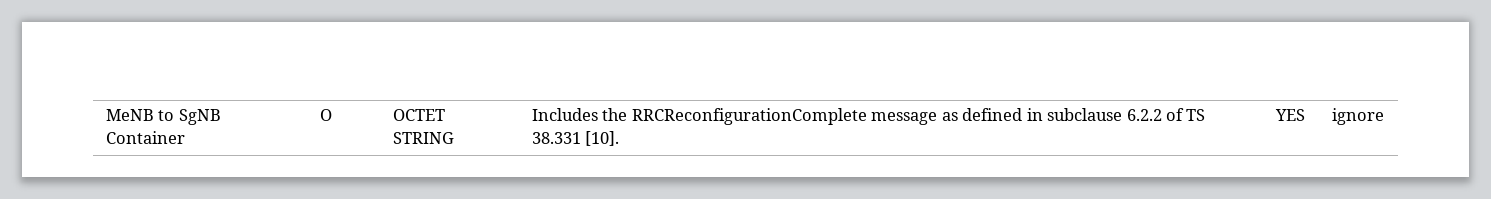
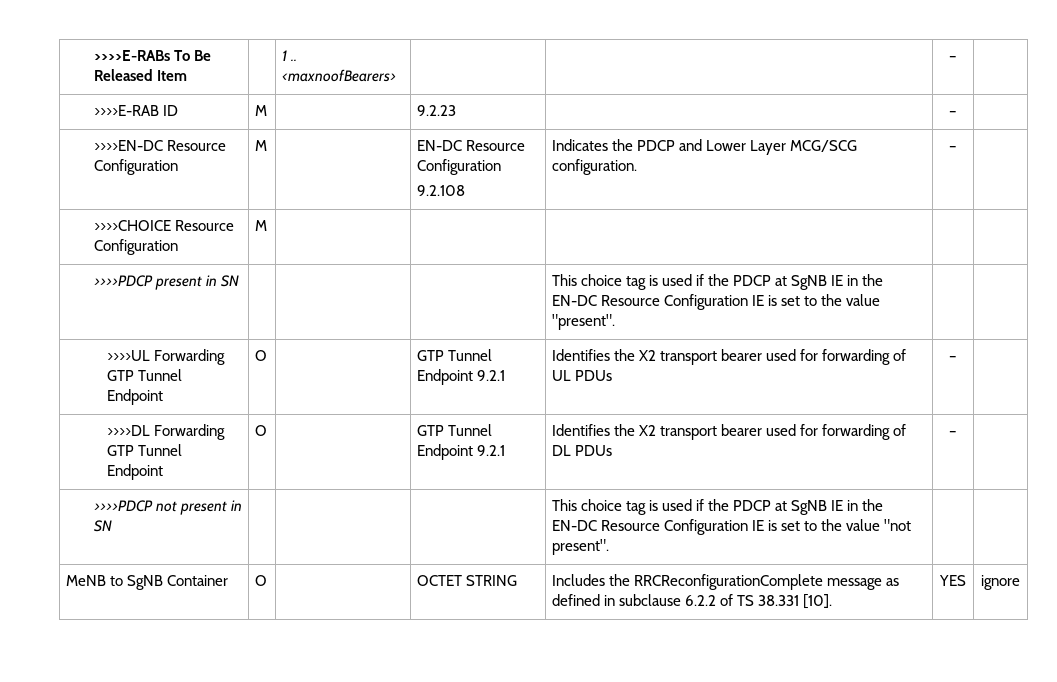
+ >>>>E-RABs To Be Released Item | | 1 .. <maxnoofBearers> | | | – |
+ >>>>E-RAB ID | M | | 9.2.23 | | – |
+ >>>>EN-DC Resource Configuration | M | | EN-DC Resource Configuration
+ 9.2.108 | Indicates the PDCP and Lower Layer MCG/SCG configuration. | – |
+ >>>>CHOICE Resource Configuration | M | | | | |
+ >>>>PDCP present in SN | | | | This choice tag is used if the PDCP at SgNB IE in the EN-DC Resource Configuration IE is set to the value "present". | |
+ >>>>UL Forwarding GTP Tunnel Endpoint | O | | GTP Tunnel Endpoint 9.2.1 | Identifies the X2 transport bearer used for forwarding of UL PDUs | – |
+ >>>>DL Forwarding GTP Tunnel Endpoint | O | | GTP Tunnel Endpoint 9.2.1 | Identifies the X2 transport bearer used for forwarding of DL PDUs | – |
+ >>>>PDCP not present in SN | | | | This choice tag is used if the PDCP at SgNB IE in the EN-DC Resource Configuration IE is set to the value "not present". | |

